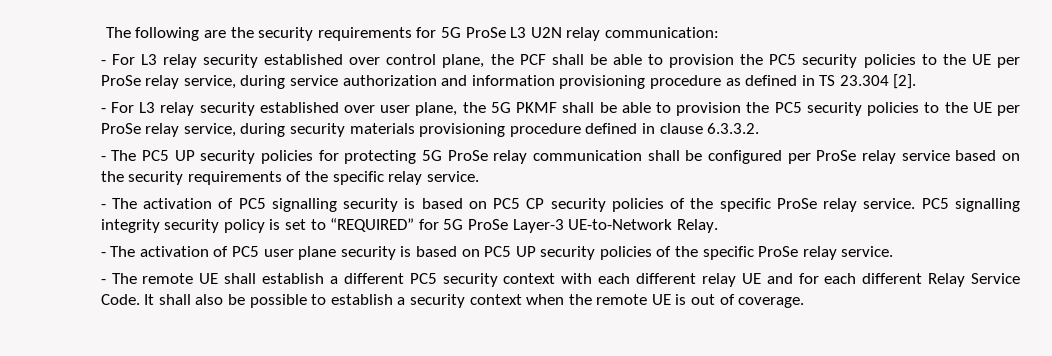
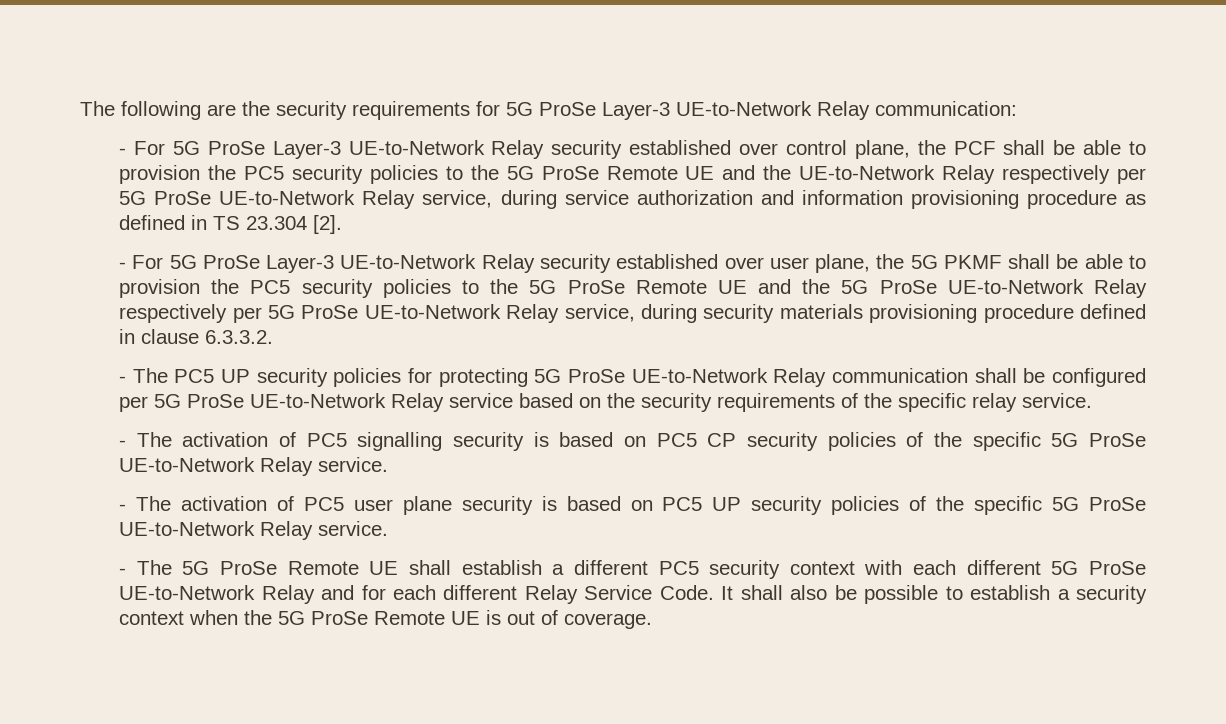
- The following are the security requirements for 5G ProSe L3 U2N relay communication:
+ The following are the security requirements for 5G ProSe Layer-3 UE-to-Network Relay communication:
- - For L3 relay security established over control plane, the PCF shall be able to provision the PC5 security policies to the UE per ProSe relay service, during service authorization and information provisioning procedure as defined in TS 23.304 [2].
+ - For 5G ProSe Layer-3 UE-to-Network Relay security established over control plane, the PCF shall be able to provision the PC5 security policies to the 5G ProSe Remote UE and the UE-to-Network Relay respectively per 5G ProSe UE-to-Network Relay service, during service authorization and information provisioning procedure as defined in TS 23.304 [2].
- - For L3 relay security established over user plane, the 5G PKMF shall be able to provision the PC5 security policies to the UE per ProSe relay service, during security materials provisioning procedure defined in clause 6.3.3.2.
+ - For 5G ProSe Layer-3 UE-to-Network Relay security established over user plane, the 5G PKMF shall be able to provision the PC5 security policies to the 5G ProSe Remote UE and the 5G ProSe UE-to-Network Relay respectively per 5G ProSe UE-to-Network Relay service, during security materials provisioning procedure defined in clause 6.3.3.2.
- - The PC5 UP security policies for protecting 5G ProSe relay communication shall be configured per ProSe relay service based on the security requirements of the specific relay service.
+ - The PC5 UP security policies for protecting 5G ProSe UE-to-Network Relay communication shall be configured per 5G ProSe UE-to-Network Relay service based on the security requirements of the specific relay service.
- - The activation of PC5 signalling security is based on PC5 CP security policies of the specific ProSe relay service. PC5 signalling integrity security policy is set to “REQUIRED” for 5G ProSe Layer-3 UE-to-Network Relay.
+ - The activation of PC5 signalling security is based on PC5 CP security policies of the specific 5G ProSe UE-to-Network Relay service.
- - The activation of PC5 user plane security is based on PC5 UP security policies of the specific ProSe relay service.
- - The remote UE shall establish a different PC5 security context with each different relay UE and for each different Relay Service Code.
+ - The activation of PC5 user plane security is based on PC5 UP security policies of the specific 5G ProSe UE-to-Network Relay service.
+ - The 5G ProSe Remote UE shall establish a different PC5 security context with each different 5G ProSe UE-to-Network Relay and for each different Relay Service Code.
- It shall also be possible to establish a security context when the remote UE is out of coverage.
+ It shall also be possible to establish a security context when the 5G ProSe Remote UE is out of coverage.

